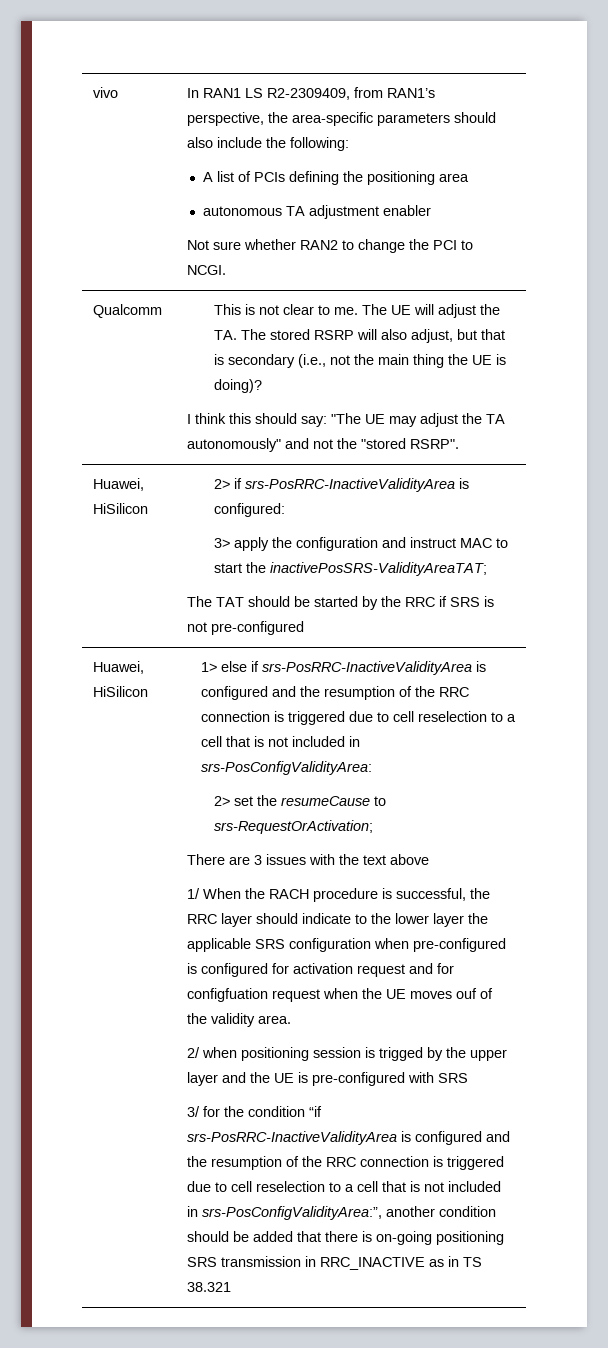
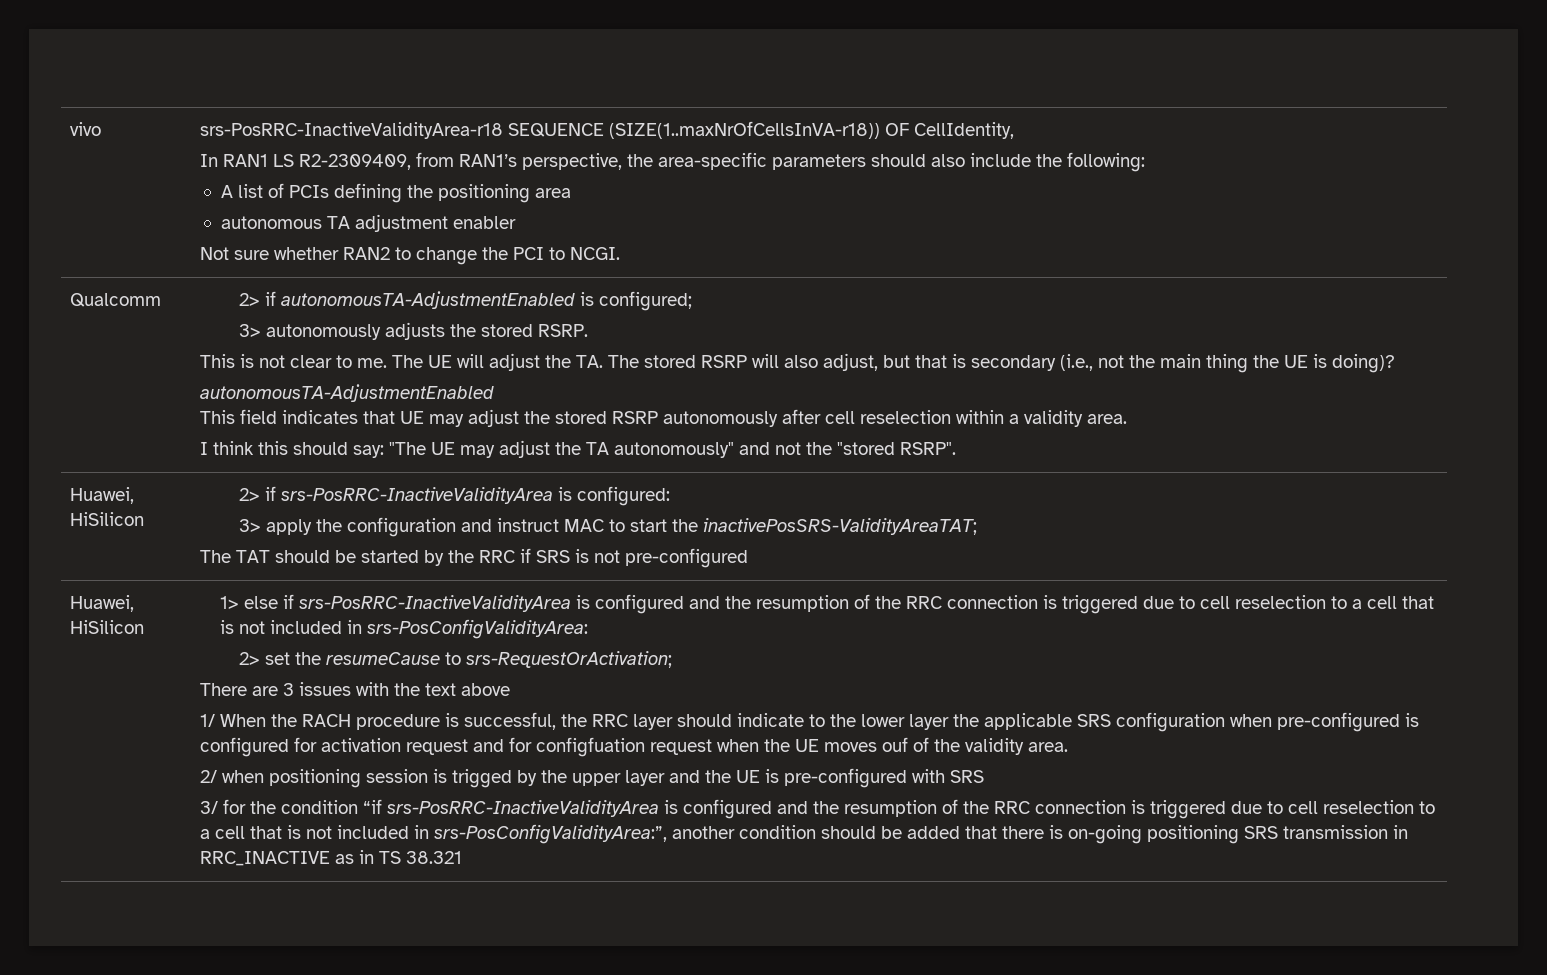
+ srs-PosRRC-InactiveValidityArea-r18 SEQUENCE (SIZE(1..maxNrOfCellsInVA-r18)) OF CellIdentity,
+ 2> if autonomousTA-AdjustmentEnabled is configured;
+ 3> autonomously adjusts the stored RSRP.
  The UE will adjust the TA. The stored RSRP will also adjust, but that is secondary (i.e., not the main thing the UE is doing)?
+ autonomousTA-AdjustmentEnabled
+ This field indicates that UE may adjust the stored RSRP autonomously after cell reselection within a validity area.

